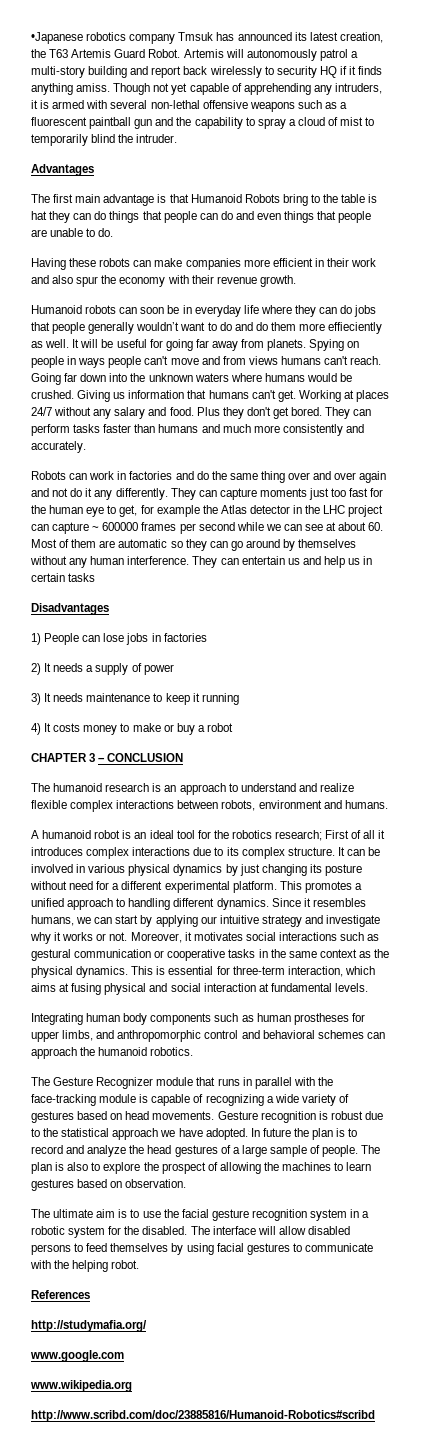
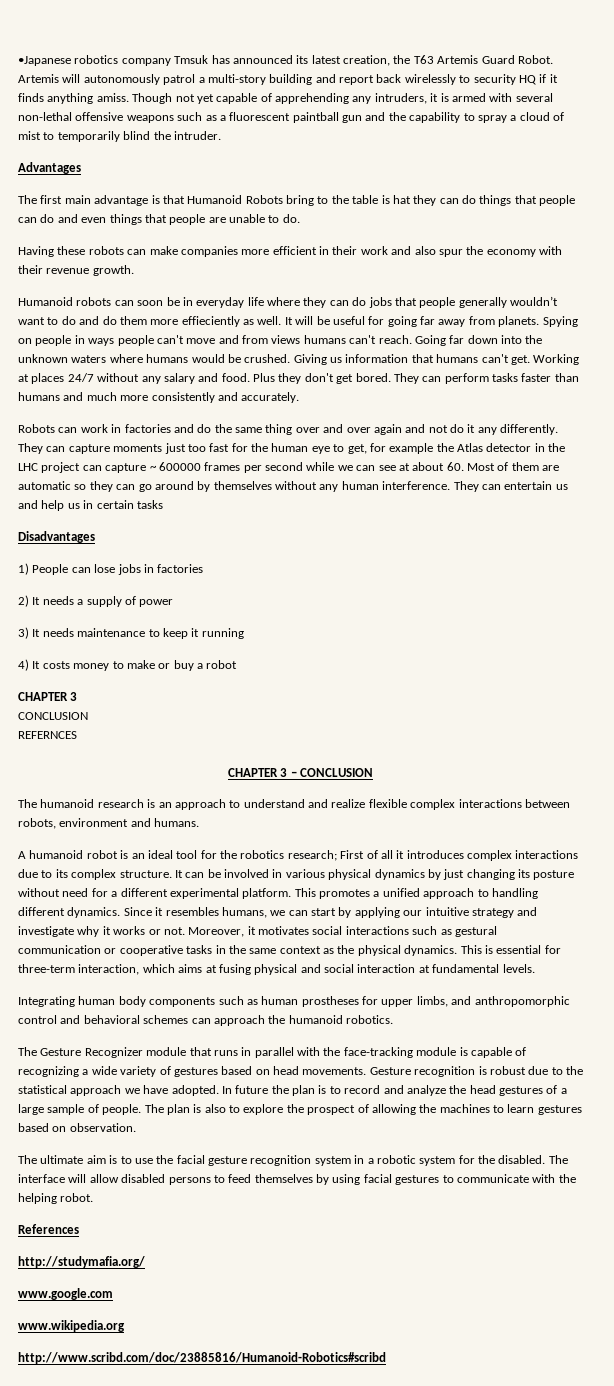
  4) It costs money to make or buy a robot
+ CHAPTER 3
+ CONCLUSION
+ REFERNCES

